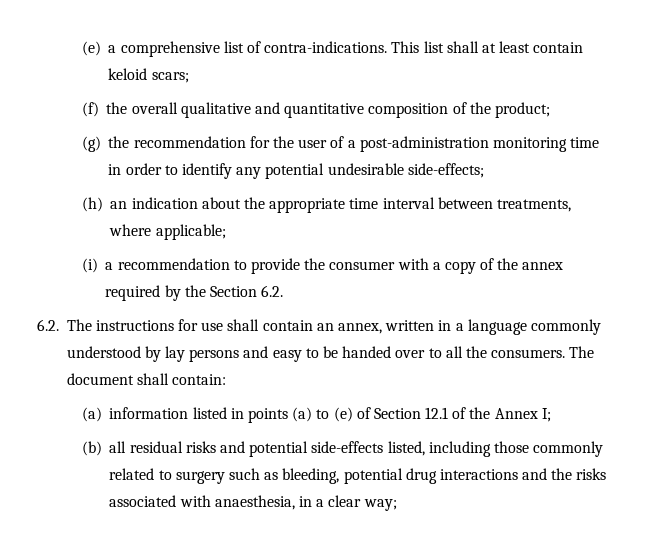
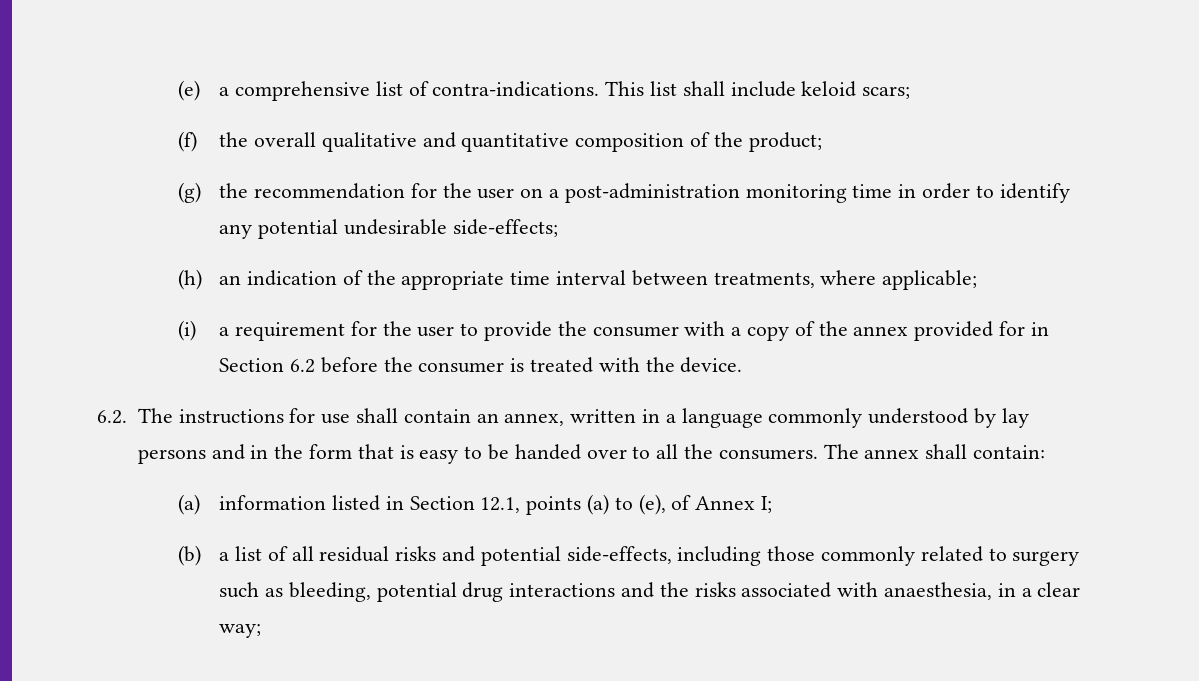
- This list shall at least contain keloid scars;
+ This list shall include keloid scars;
- (g) the recommendation for the user of a post-administration monitoring time in order to identify any potential undesirable side-effects;
+ (g) the recommendation for the user on a post-administration monitoring time in order to identify any potential undesirable side-effects;
- (h) an indication about the appropriate time interval between treatments, where applicable;
+ (h) an indication of the appropriate time interval between treatments, where applicable;
- (i) a recommendation to provide the consumer with a copy of the annex required by the Section 6.2.
+ (i) a requirement for the user to provide the consumer with a copy of the annex provided for in Section 6.2 before the consumer is treated with the device.
- 6.2. The instructions for use shall contain an annex, written in a language commonly understood by lay persons and easy to be handed over to all the consumers.
+ 6.2. The instructions for use shall contain an annex, written in a language commonly understood by lay persons and in the form that is easy to be handed over to all the consumers.
- The document shall contain:
+ The annex shall contain:
- (a) information listed in points (a) to (e) of Section 12.1 of the Annex I;
+ (a) information listed in Section 12.1, points (a) to (e), of Annex I;
- (b) all residual risks and potential side-effects listed, including those commonly related to surgery such as bleeding, potential drug interactions and the risks associated with anaesthesia, in a clear way;
+ (b) a list of all residual risks and potential side-effects, including those commonly related to surgery such as bleeding, potential drug interactions and the risks associated with anaesthesia, in a clear way;

